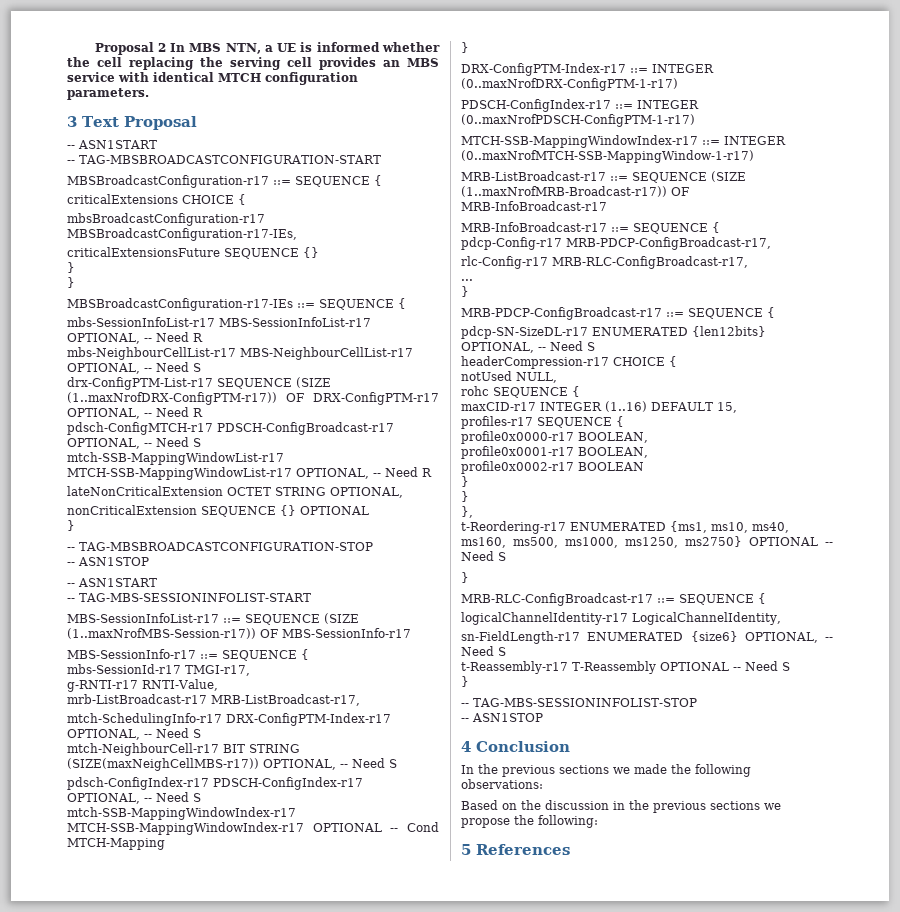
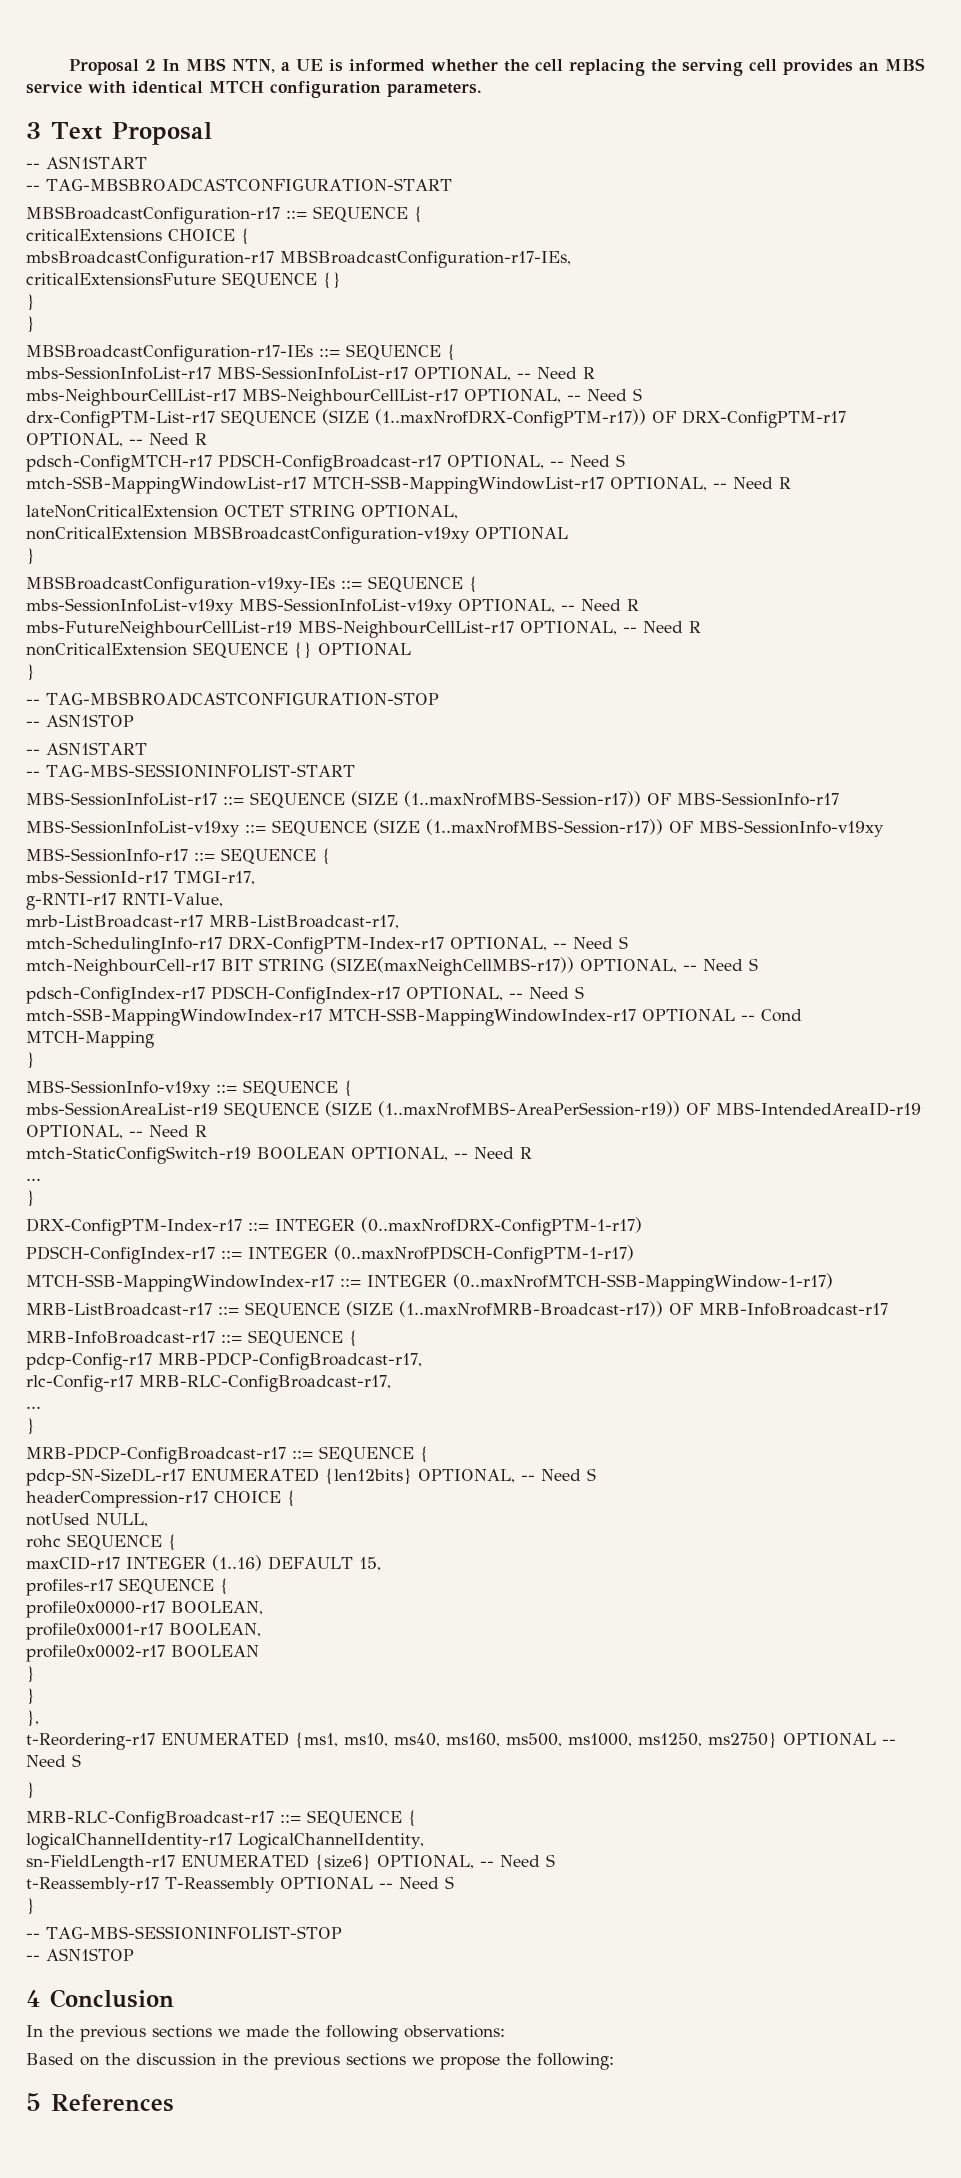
+ nonCriticalExtension MBSBroadcastConfiguration-v19xy OPTIONAL
+ }
+ MBSBroadcastConfiguration-v19xy-IEs ::= SEQUENCE {
+ mbs-SessionInfoList-v19xy MBS-SessionInfoList-v19xy OPTIONAL, -- Need R
+ mbs-FutureNeighbourCellList-r19 MBS-NeighbourCellList-r17 OPTIONAL, -- Need R
+ MBS-SessionInfoList-v19xy ::= SEQUENCE (SIZE (1..maxNrofMBS-Session-r17)) OF MBS-SessionInfo-v19xy
+ MBS-SessionInfo-v19xy ::= SEQUENCE {
+ mbs-SessionAreaList-r19 SEQUENCE (SIZE (1..maxNrofMBS-AreaPerSession-r19)) OF MBS-IntendedAreaID-r19 OPTIONAL, -- Need R
+ mtch-StaticConfigSwitch-r19 BOOLEAN OPTIONAL, -- Need R
+ ...
+ }

